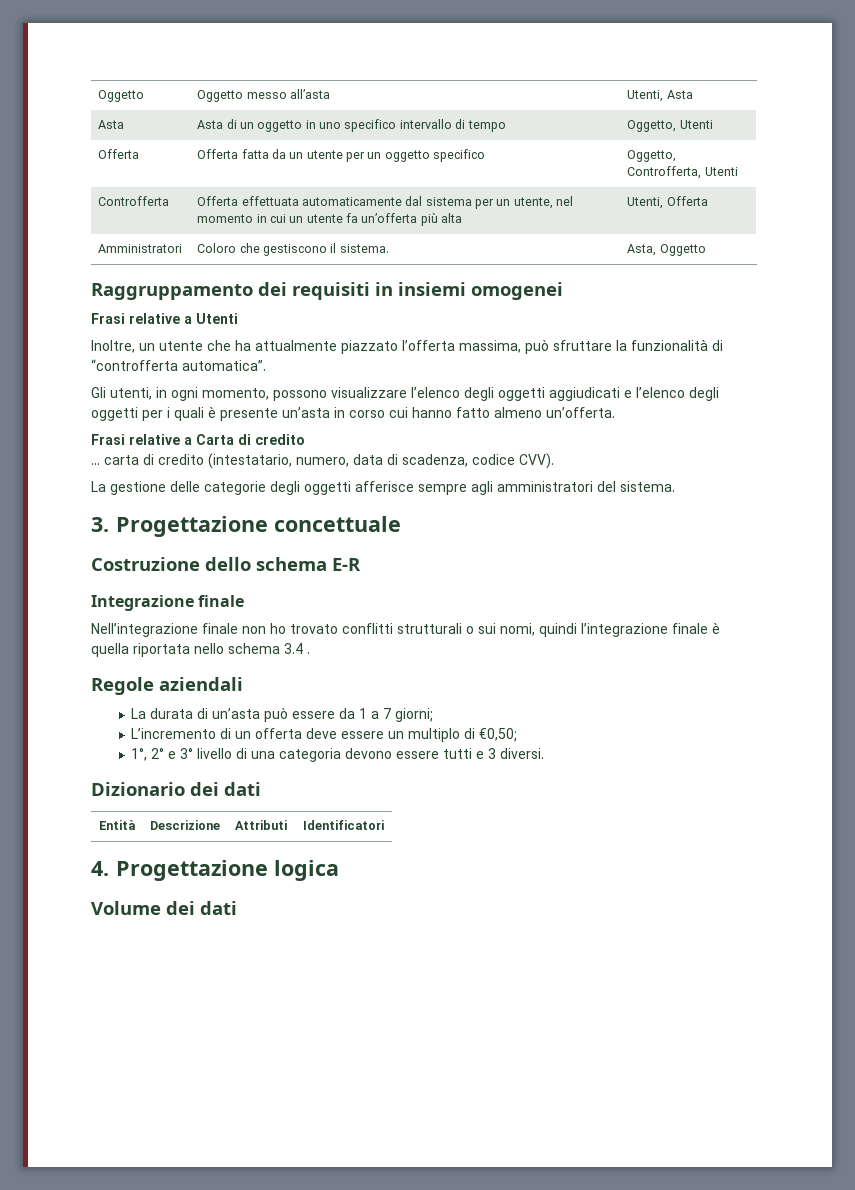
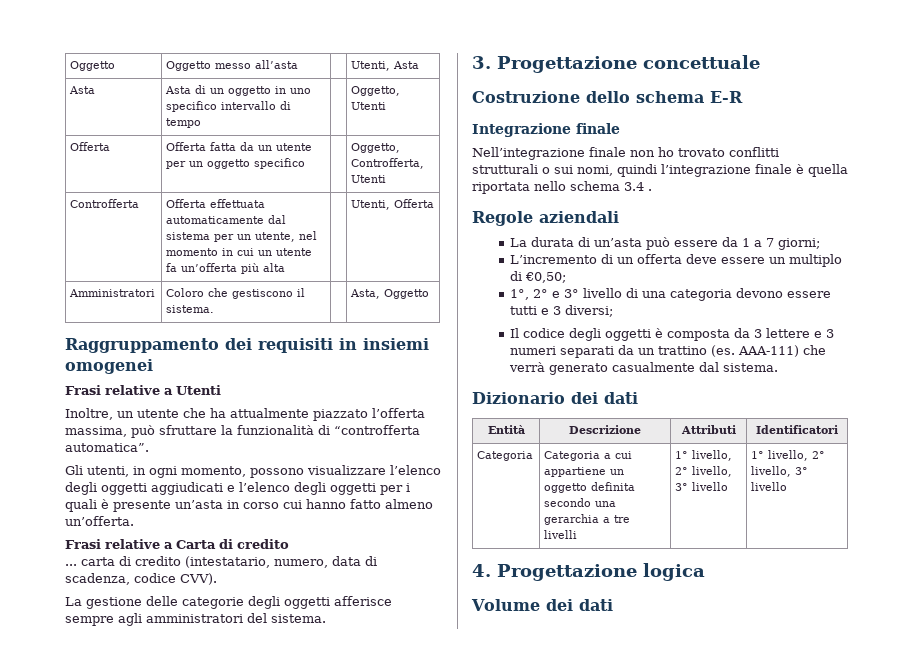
- 1°, 2° e 3° livello di una categoria devono essere tutti e 3 diversi.
+ 1°, 2° e 3° livello di una categoria devono essere tutti e 3 diversi;
+ Il codice degli oggetti è composta da 3 lettere e 3 numeri separati da un trattino (es. AAA-111) che verrà generato casualmente dal sistema.
+ Categoria | Categoria a cui appartiene un oggetto definita secondo una gerarchia a tre livelli | 1° livello, 2° livello, 3° livello | 1° livello, 2° livello, 3° livello

